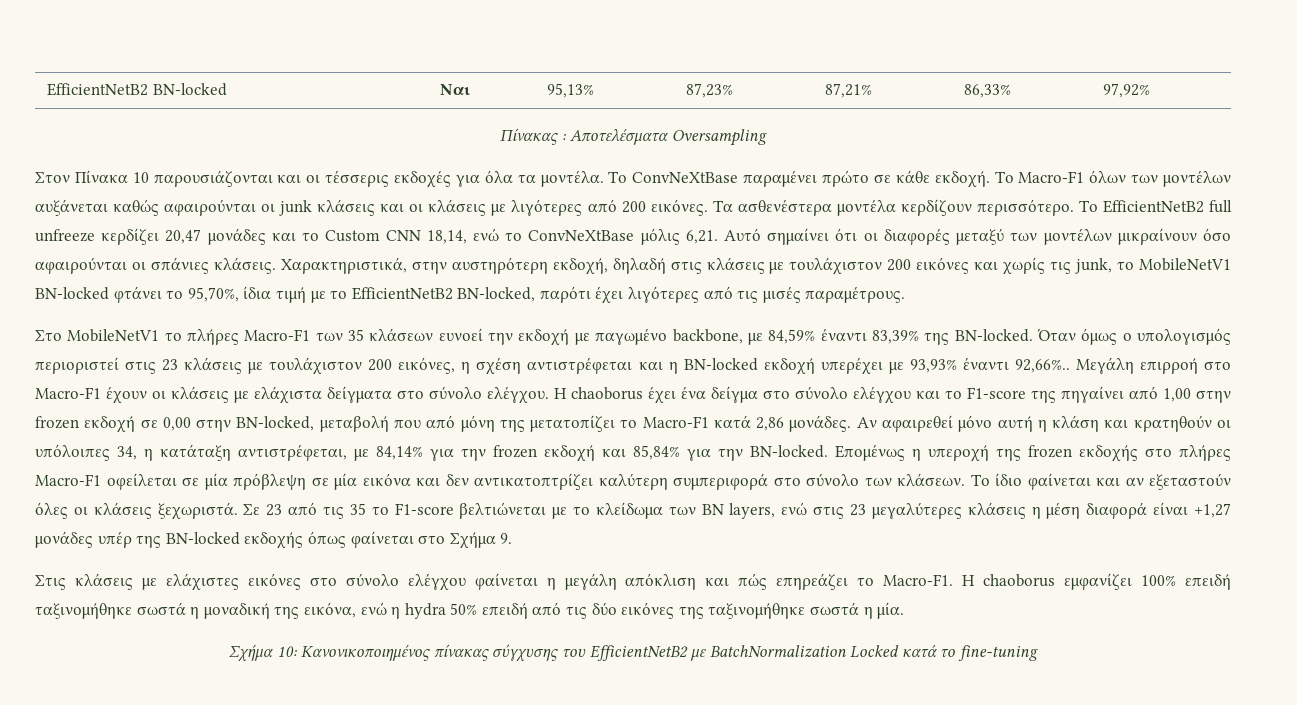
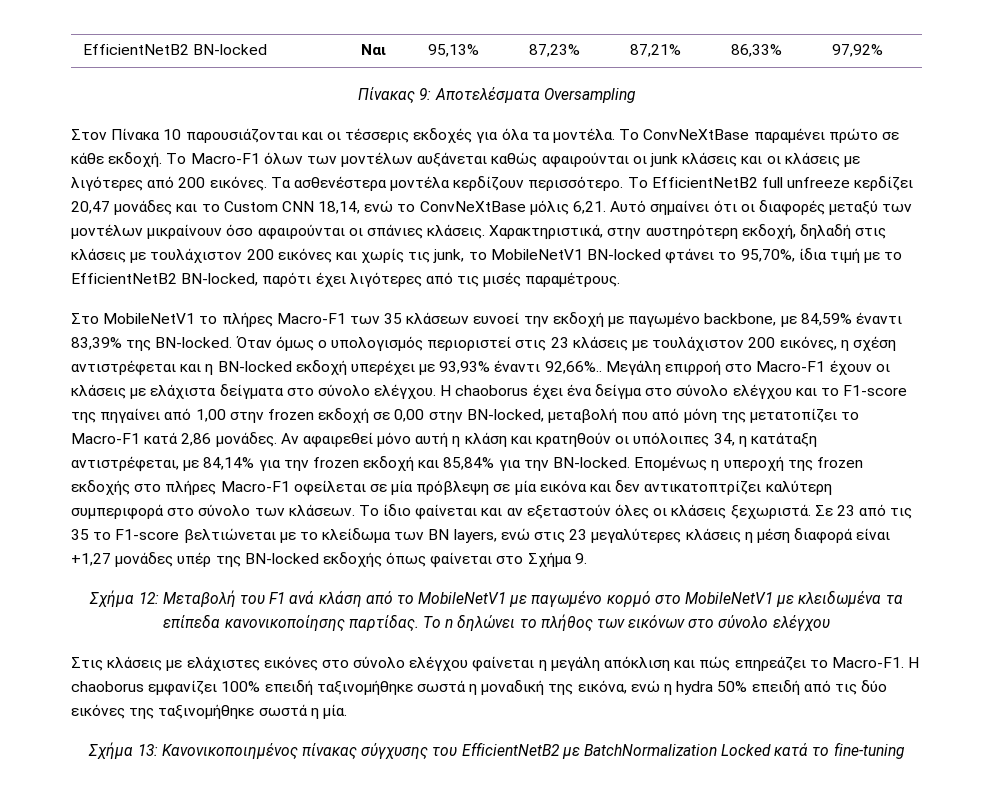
- Πίνακας : Αποτελέσματα Oversampling
+ Πίνακας 9: Αποτελέσματα Oversampling
+ Σχήμα 12: Μεταβολή του F1 ανά κλάση από το MobileNetV1 με παγωμένο κορμό στο MobileNetV1 με κλειδωμένα τα επίπεδα κανονικοποίησης παρτίδας. Το n δηλώνει το πλήθος των εικόνων στο σύνολο ελέγχου
- Σχήμα 10: Κανονικοποιημένος πίνακας σύγχυσης του EfficientNetB2 με BatchNormalization Locked κατά το fine-tuning
+ Σχήμα 13: Κανονικοποιημένος πίνακας σύγχυσης του EfficientNetB2 με BatchNormalization Locked κατά το fine-tuning

